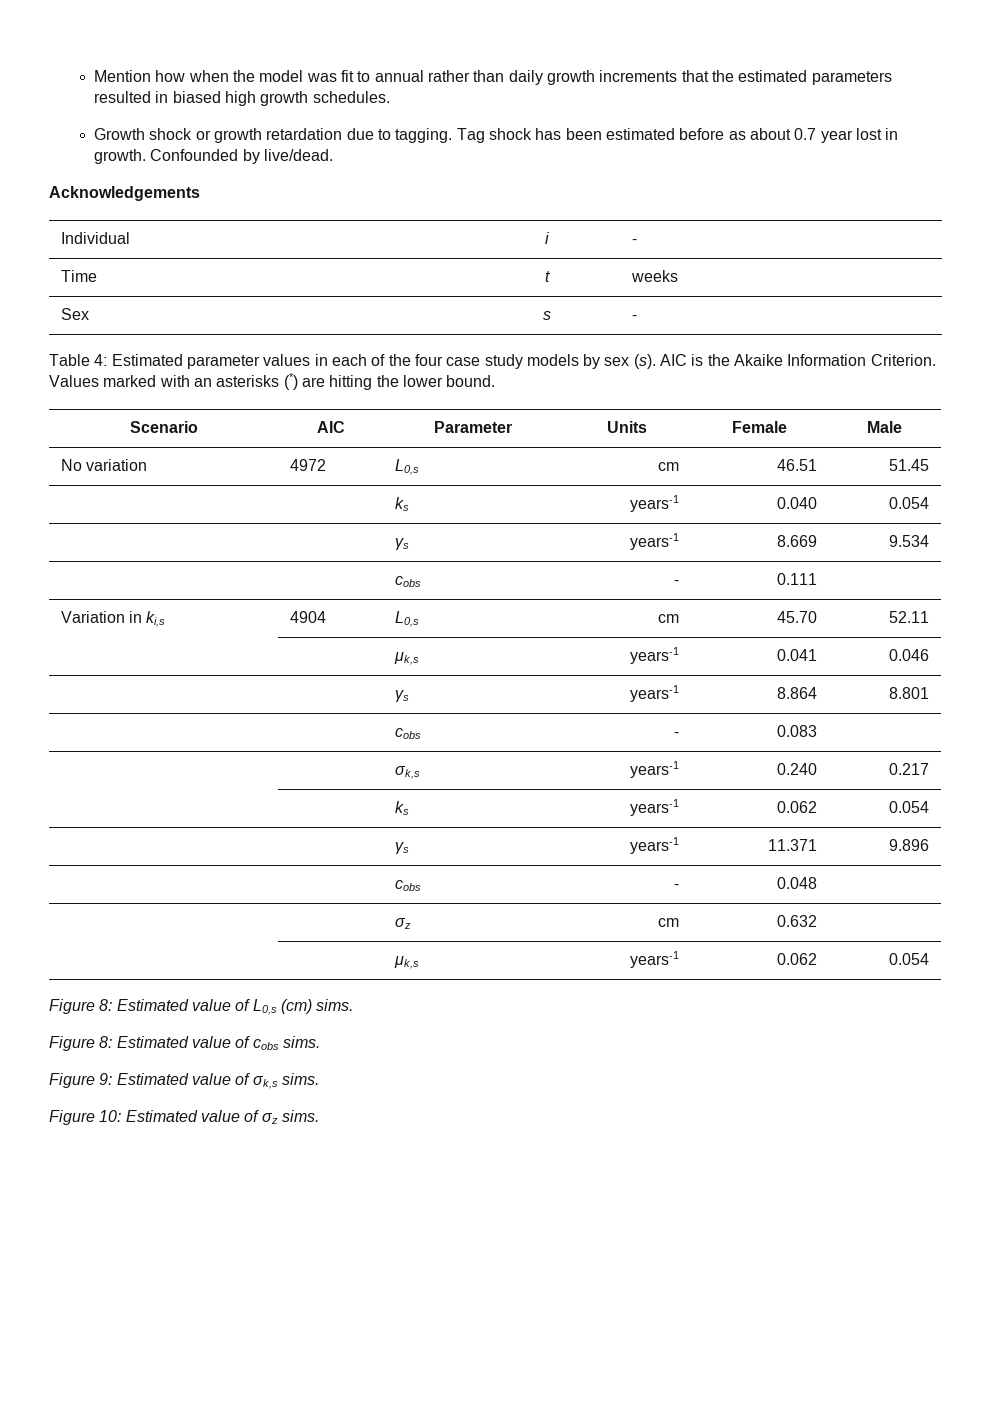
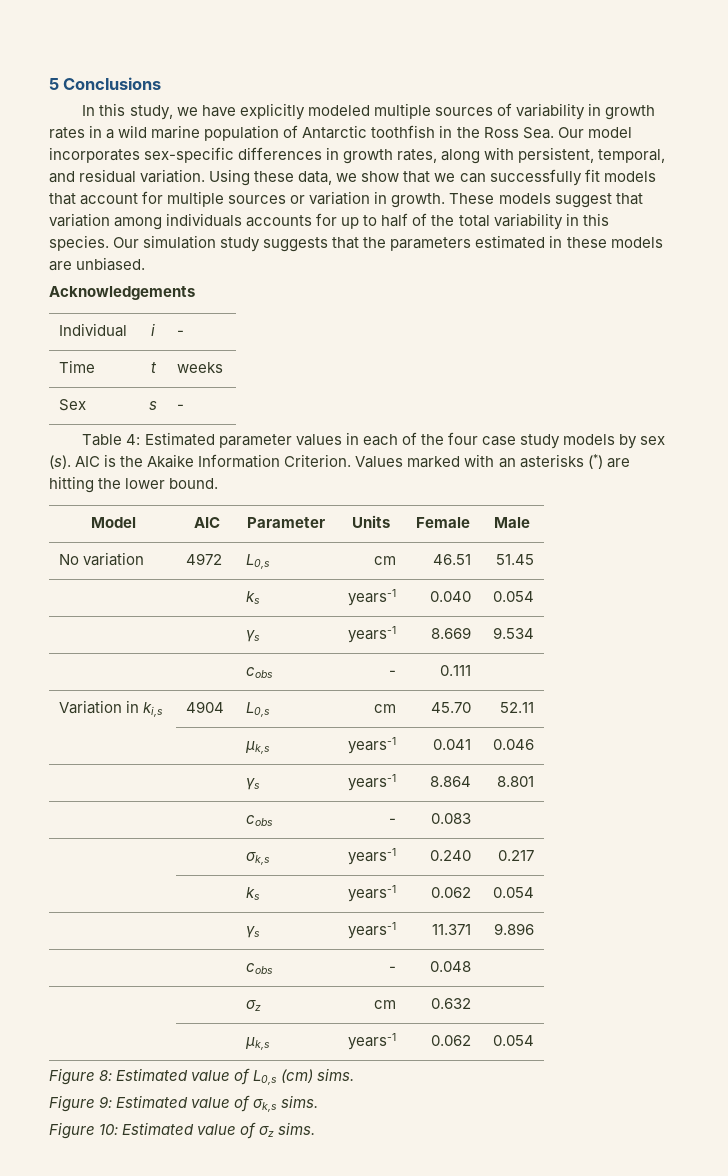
- Mention how when the model was fit to annual rather than daily growth increments that the estimated parameters resulted in biased high growth schedules.
- Growth shock or growth retardation due to tagging. Tag shock has been estimated before as about 0.7 year lost in growth. Confounded by live/dead.
+ 5 Conclusions
+ In this study, we have explicitly modeled multiple sources of variability in growth rates in a wild marine population of Antarctic toothfish in the Ross Sea. Our model incorporates sex-specific differences in growth rates, along with persistent, temporal, and residual variation. Using these data, we show that we can successfully fit models that account for multiple sources or variation in growth. These models suggest that variation among individuals accounts for up to half of the total variability in this species. Our simulation study suggests that the parameters estimated in these models are unbiased.
- Scenario | AIC | Parameter | Units | Female | Male
+ Model | AIC | Parameter | Units | Female | Male
- Figure 8: Estimated value of cobs sims.

